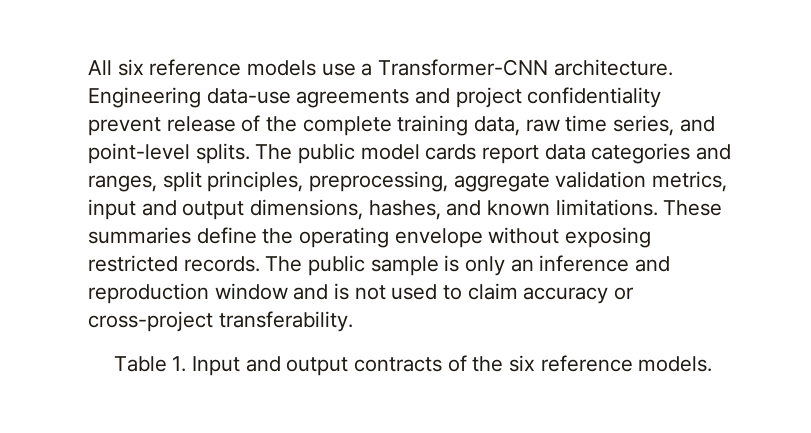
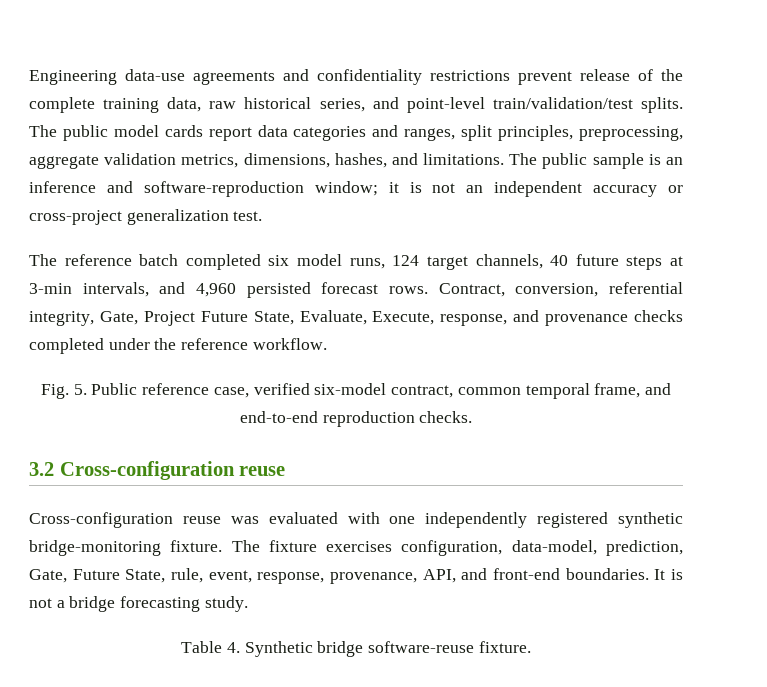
- All six reference models use a Transformer-CNN architecture. Engineering data-use agreements and project confidentiality prevent release of the complete training data, raw time series, and point-level splits.
+ Engineering data-use agreements and confidentiality restrictions prevent release of the complete training data, raw historical series, and point-level train/validation/test splits.
- The public model cards report data categories and ranges, split principles, preprocessing, aggregate validation metrics, input and output dimensions, hashes, and known limitations. These summaries define the operating envelope without exposing restricted records.
+ The public model cards report data categories and ranges, split principles, preprocessing, aggregate validation metrics, dimensions, hashes, and limitations.
- The public sample is only an inference and reproduction window and is not used to claim accuracy or cross-project transferability.
- Table 1. Input and output contracts of the six reference models.
+ The public sample is an inference and software-reproduction window; it is not an independent accuracy or cross-project generalization test.
+ The reference batch completed six model runs, 124 target channels, 40 future steps at 3-min intervals, and 4,960 persisted forecast rows. Contract, conversion, referential integrity, Gate, Project Future State, Evaluate, Execute, response, and provenance checks completed under the reference workflow.
+ Fig. 5. Public reference case, verified six-model contract, common temporal frame, and end-to-end reproduction checks.
+ 3.2 Cross-configuration reuse
+ Cross-configuration reuse was evaluated with one independently registered synthetic bridge-monitoring fixture. The fixture exercises configuration, data-model, prediction, Gate, Future State, rule, event, response, provenance, API, and front-end boundaries. It is not a bridge forecasting study.
+ Table 4. Synthetic bridge software-reuse fixture.

